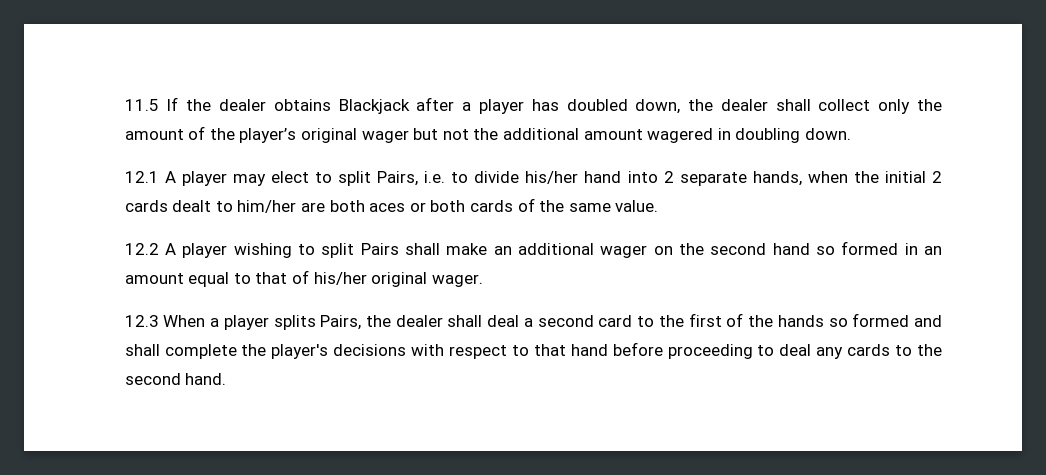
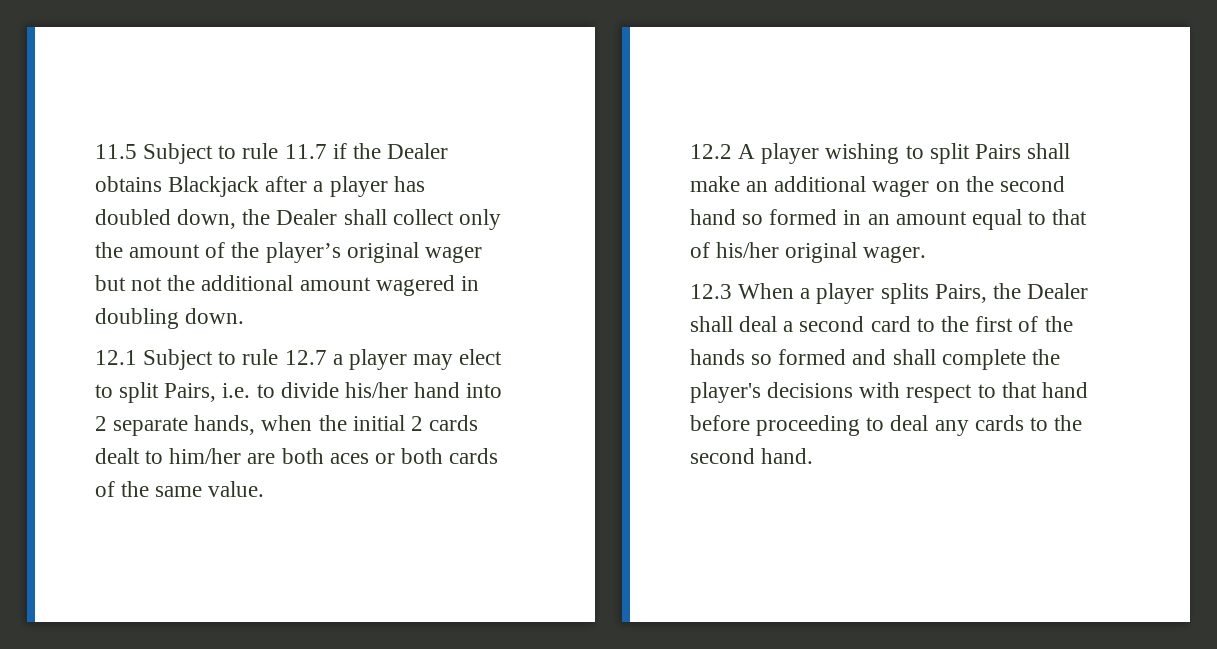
- 11.5 If the dealer obtains Blackjack after a player has doubled down, the dealer shall collect only the amount of the player’s original wager but not the additional amount wagered in doubling down.
+ 11.5 Subject to rule 11.7 if the Dealer obtains Blackjack after a player has doubled down, the Dealer shall collect only the amount of the player’s original wager but not the additional amount wagered in doubling down.
- 12.1 A player may elect to split Pairs, i.e. to divide his/her hand into 2 separate hands, when the initial 2 cards dealt to him/her are both aces or both cards of the same value.
+ 12.1 Subject to rule 12.7 a player may elect to split Pairs, i.e. to divide his/her hand into 2 separate hands, when the initial 2 cards dealt to him/her are both aces or both cards of the same value.
- 12.3 When a player splits Pairs, the dealer shall deal a second card to the first of the hands so formed and shall complete the player's decisions with respect to that hand before proceeding to deal any cards to the second hand.
+ 12.3 When a player splits Pairs, the Dealer shall deal a second card to the first of the hands so formed and shall complete the player's decisions with respect to that hand before proceeding to deal any cards to the second hand.

